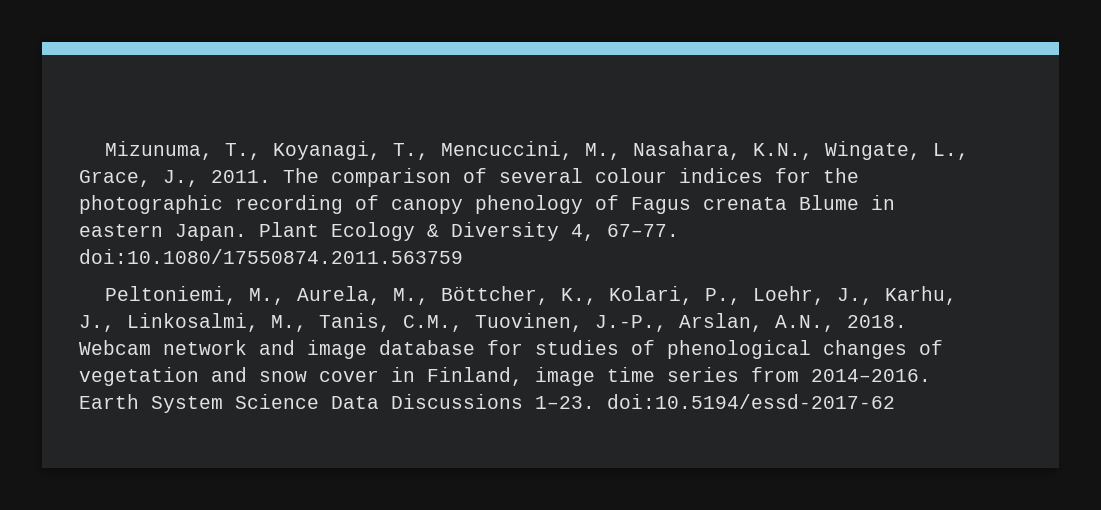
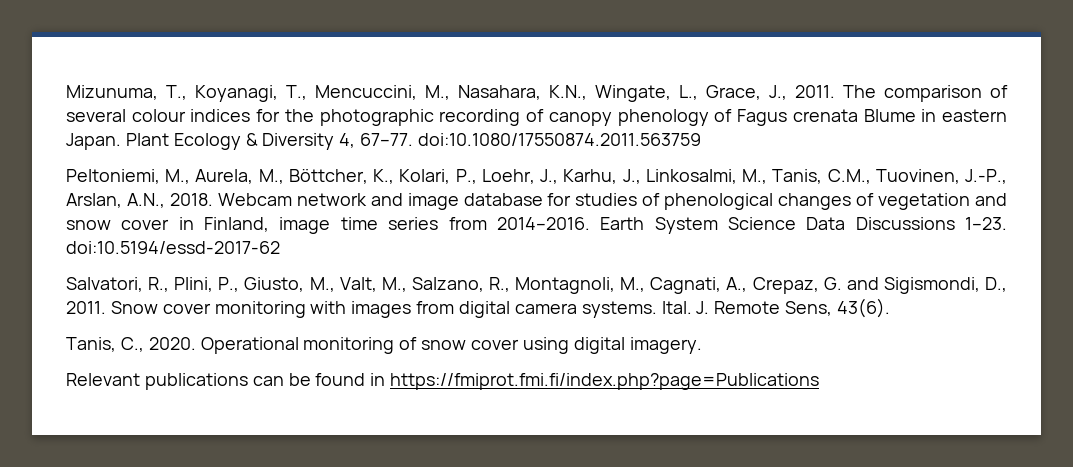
+ Salvatori, R., Plini, P., Giusto, M., Valt, M., Salzano, R., Montagnoli, M., Cagnati, A., Crepaz, G. and Sigismondi, D., 2011. Snow cover monitoring with images from digital camera systems. Ital. J. Remote Sens, 43(6).
+ Tanis, C., 2020. Operational monitoring of snow cover using digital imagery.
+ Relevant publications can be found in https://fmiprot.fmi.fi/index.php?page=Publications

